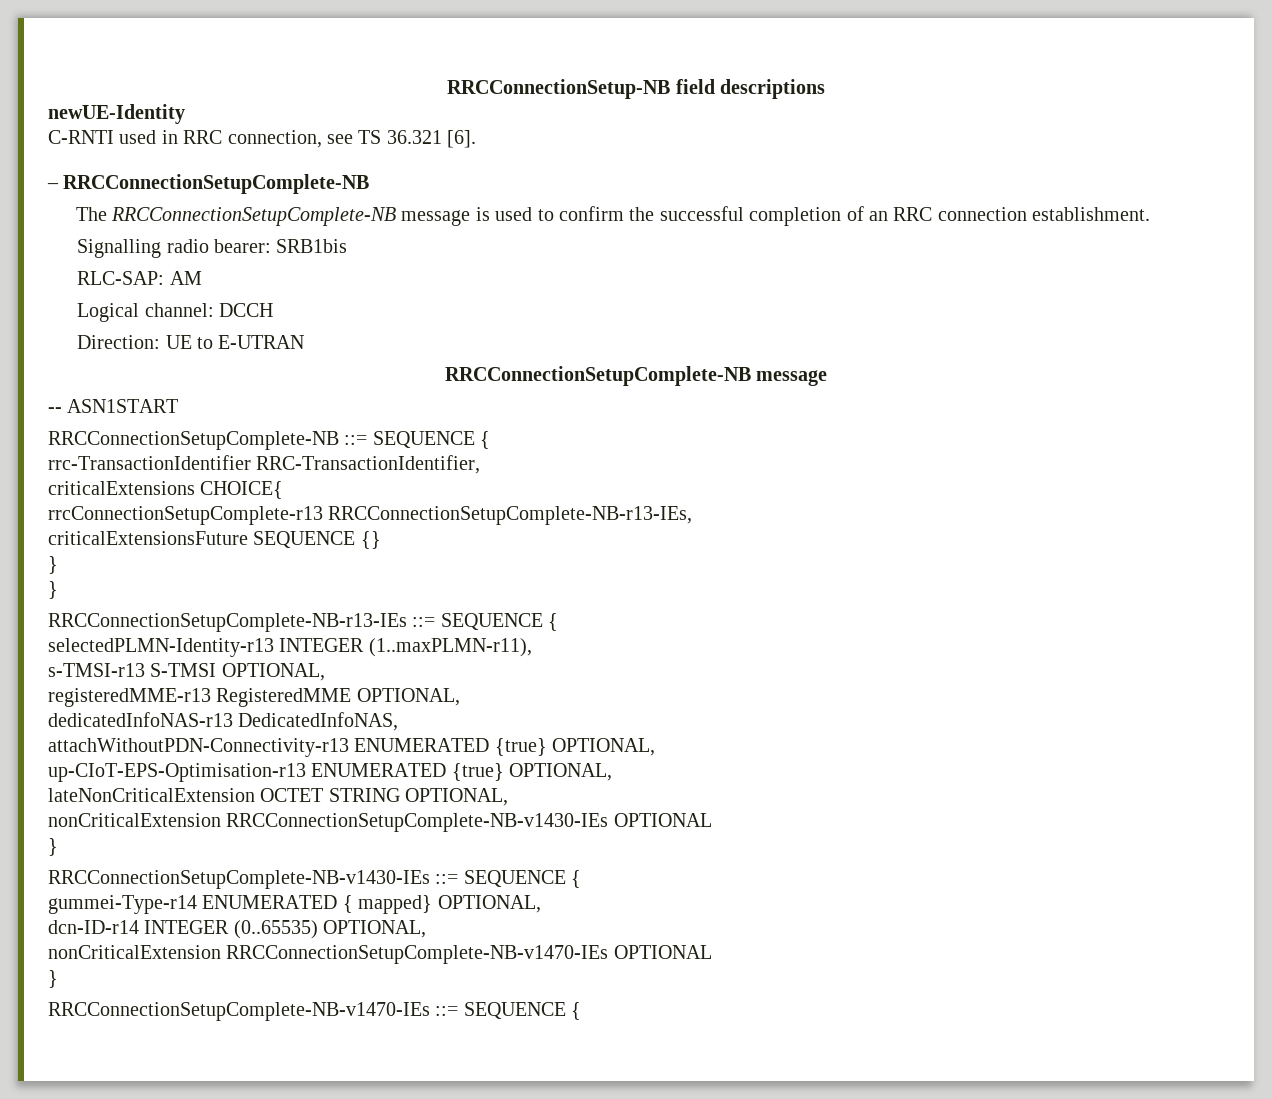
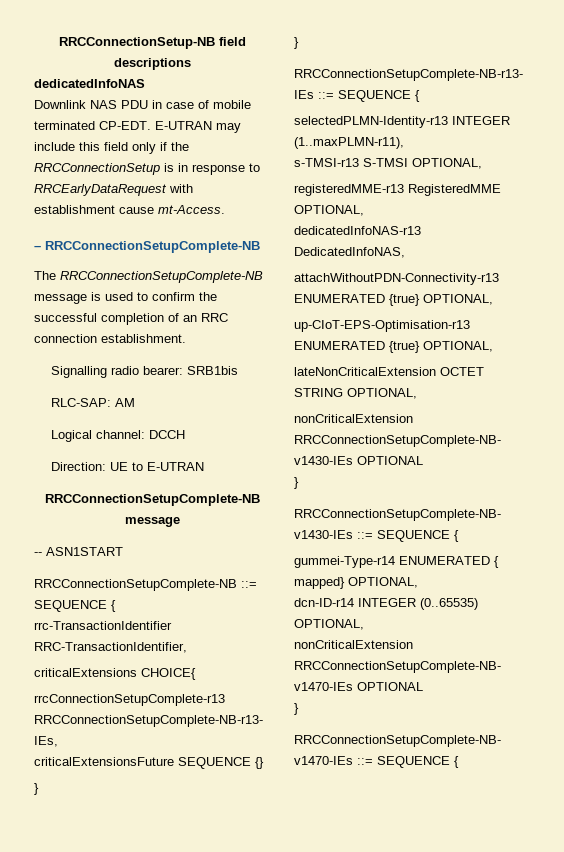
- newUE-Identity
- C-RNTI used in RRC connection, see TS 36.321 [6].
+ dedicatedInfoNAS
+ Downlink NAS PDU in case of mobile terminated CP-EDT. E-UTRAN may include this field only if the RRCConnectionSetup is in response to RRCEarlyDataRequest with establishment cause mt-Access.

